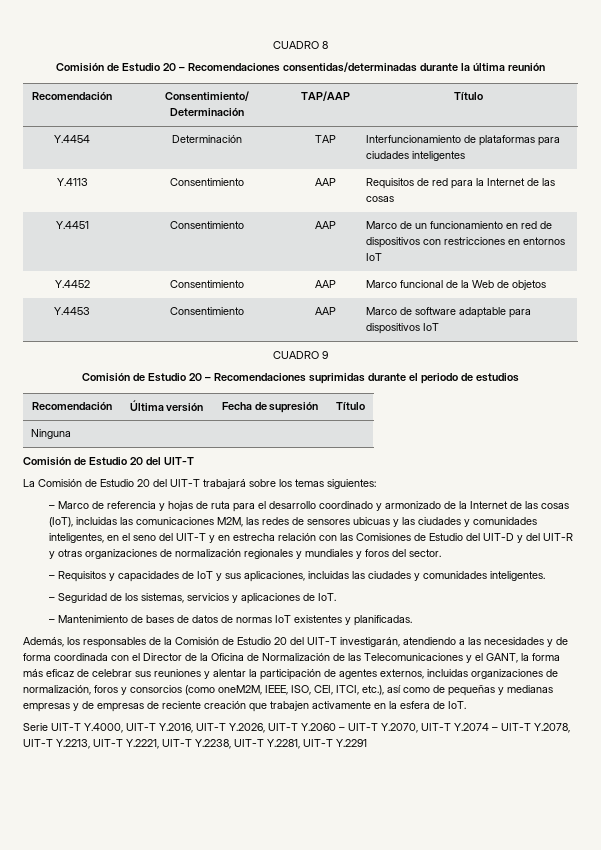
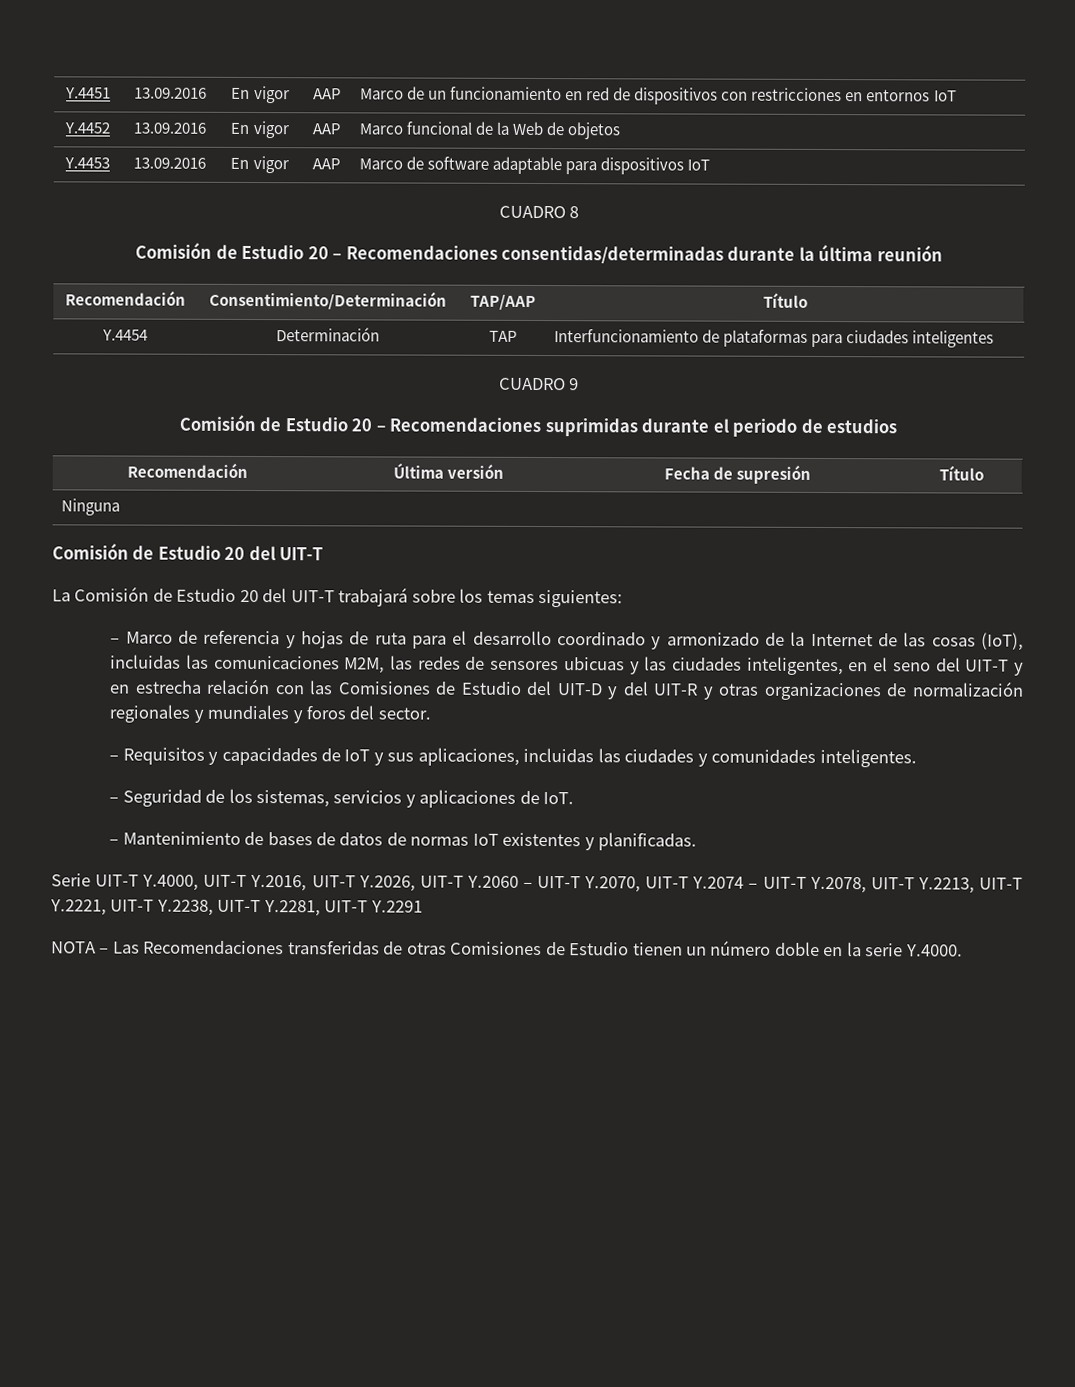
+ Y.4451 | 13.09.2016 | En vigor | AAP | Marco de un funcionamiento en red de dispositivos con restricciones en entornos IoT
+ Y.4452 | 13.09.2016 | En vigor | AAP | Marco funcional de la Web de objetos
+ Y.4453 | 13.09.2016 | En vigor | AAP | Marco de software adaptable para dispositivos IoT
- Y.4113 | Consentimiento | AAP | Requisitos de red para la Internet de las cosas
- Y.4451 | Consentimiento | AAP | Marco de un funcionamiento en red de dispositivos con restricciones en entornos IoT
- Y.4452 | Consentimiento | AAP | Marco funcional de la Web de objetos
- Y.4453 | Consentimiento | AAP | Marco de software adaptable para dispositivos IoT
- – Marco de referencia y hojas de ruta para el desarrollo coordinado y armonizado de la Internet de las cosas (IoT), incluidas las comunicaciones M2M, las redes de sensores ubicuas y las ciudades y comunidades inteligentes, en el seno del UIT-T y en estrecha relación con las Comisiones de Estudio del UIT-D y del UIT-R y otras organizaciones de normalización regionales y mundiales y foros del sector.
+ – Marco de referencia y hojas de ruta para el desarrollo coordinado y armonizado de la Internet de las cosas (IoT), incluidas las comunicaciones M2M, las redes de sensores ubicuas y las ciudades inteligentes, en el seno del UIT-T y en estrecha relación con las Comisiones de Estudio del UIT-D y del UIT-R y otras organizaciones de normalización regionales y mundiales y foros del sector.
- Además, los responsables de la Comisión de Estudio 20 del UIT-T investigarán, atendiendo a las necesidades y de forma coordinada con el Director de la Oficina de Normalización de las Telecomunicaciones y el GANT, la forma más eficaz de celebrar sus reuniones y alentar la participación de agentes externos, incluidas organizaciones de normalización, foros y consorcios (como oneM2M, IEEE, ISO, CEI, ITCI, etc.), así como de pequeñas y medianas empresas y de empresas de reciente creación que trabajen activamente en la esfera de IoT.
+ NOTA – Las Recomendaciones transferidas de otras Comisiones de Estudio tienen un número doble en la serie Y.4000.

